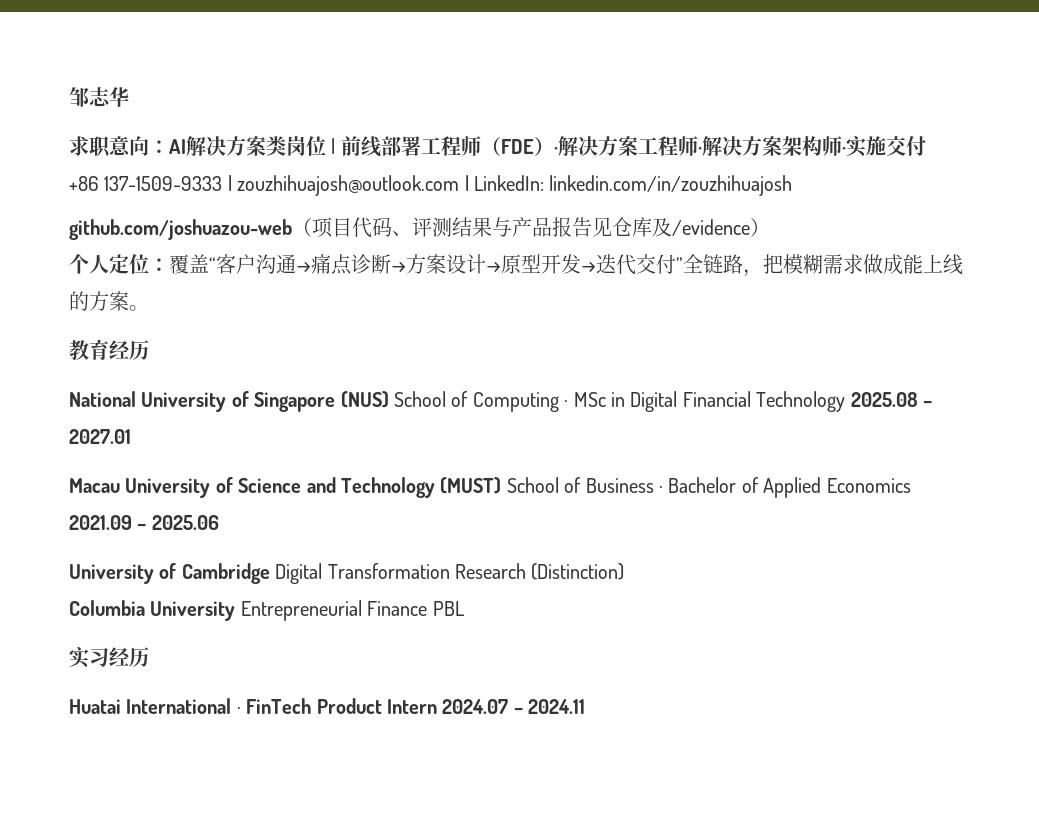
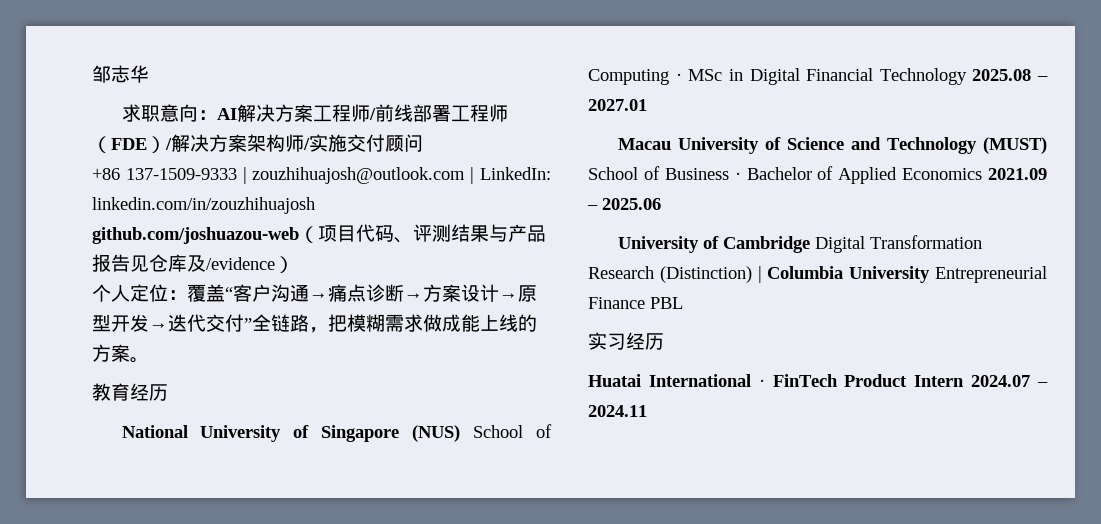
- 求职意向：AI解决方案类岗位 | 前线部署工程师（FDE）·解决方案工程师·解决方案架构师·实施交付
+ 求职意向：AI解决方案工程师/前线部署工程师（FDE）/解决方案架构师/实施交付顾问
- University of Cambridge Digital Transformation Research (Distinction)
- Columbia University Entrepreneurial Finance PBL
+ University of Cambridge Digital Transformation Research (Distinction) | Columbia University Entrepreneurial Finance PBL

